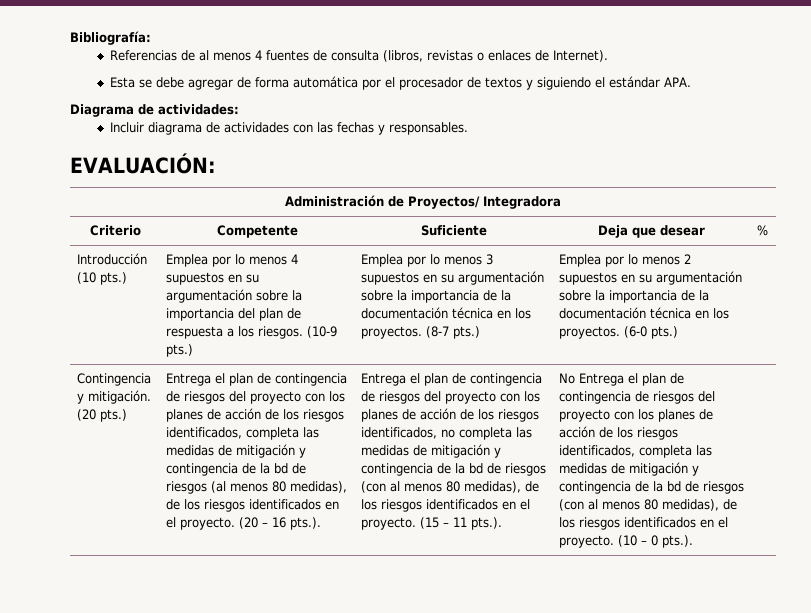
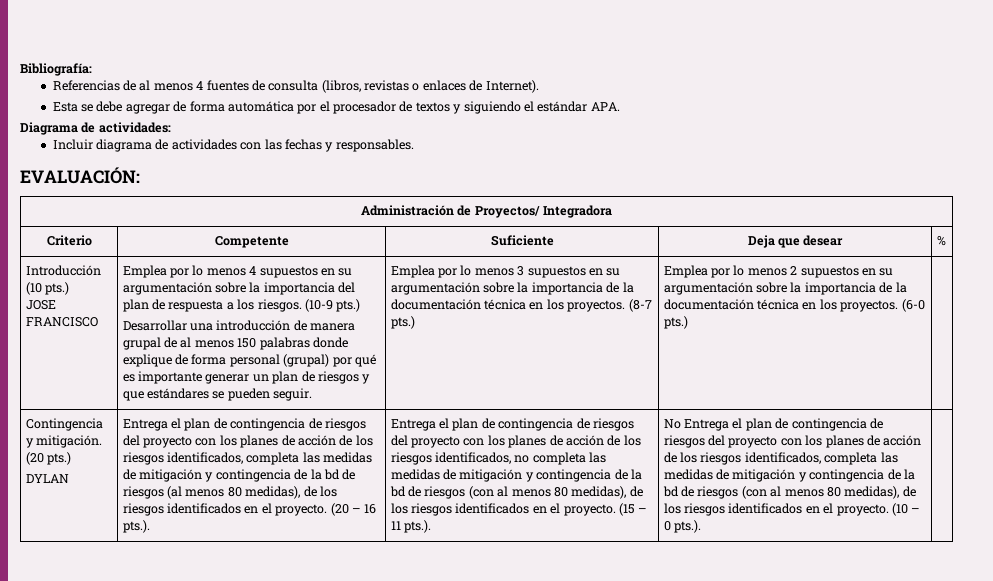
+ JOSE FRANCISCO
+ Desarrollar una introducción de manera grupal de al menos 150 palabras donde explique de forma personal (grupal) por qué es importante generar un plan de riesgos y que estándares se pueden seguir.
+ DYLAN

